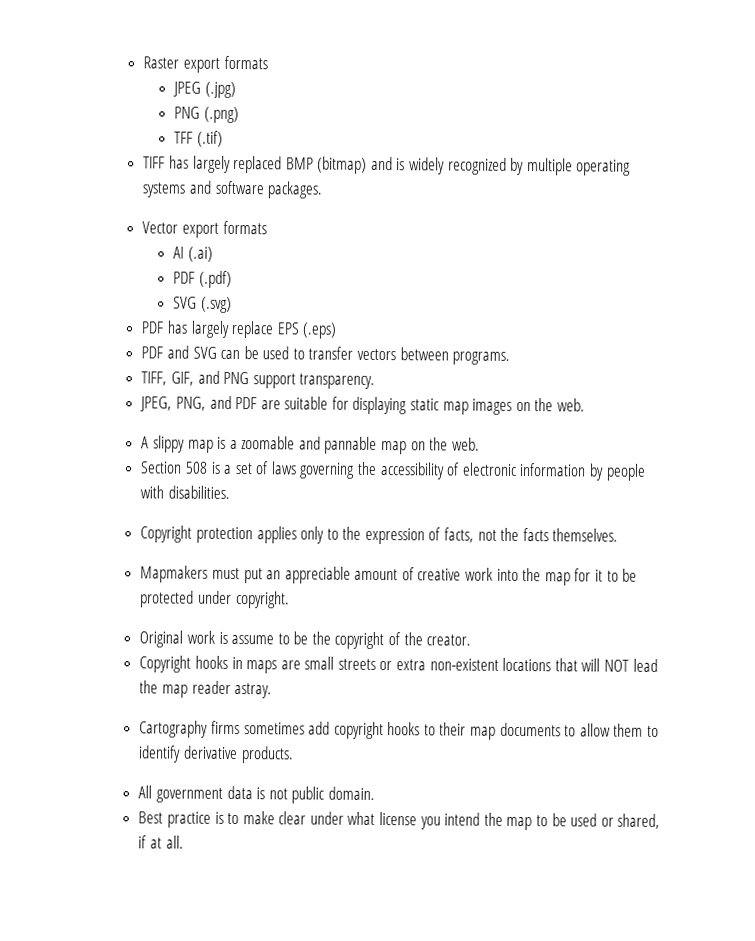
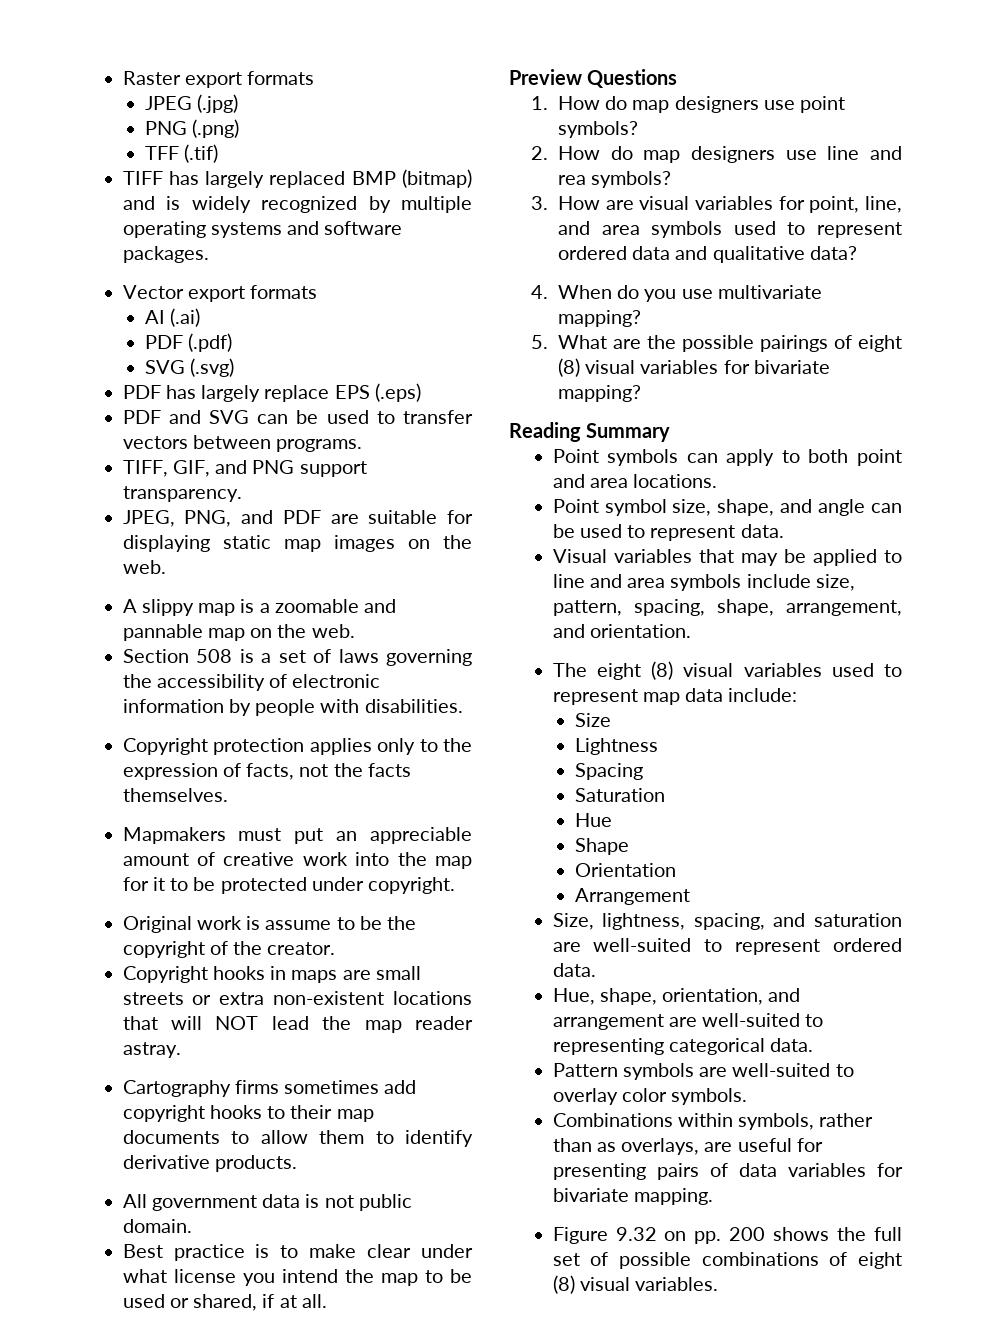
+ Preview Questions
+ 1. How do map designers use point symbols?
+ 2. How do map designers use line and rea symbols?
+ 3. How are visual variables for point, line, and area symbols used to represent ordered data and qualitative data?
+ 4. When do you use multivariate mapping?
+ 5. What are the possible pairings of eight (8) visual variables for bivariate mapping?
+ Reading Summary
+ Point symbols can apply to both point and area locations.
+ Point symbol size, shape, and angle can be used to represent data.
+ Visual variables that may be applied to line and area symbols include size, pattern, spacing, shape, arrangement, and orientation.
+ The eight (8) visual variables used to represent map data include:
+ Size
+ Lightness
+ Spacing
+ Saturation
+ Hue
+ Shape
+ Orientation
+ Arrangement
+ Size, lightness, spacing, and saturation are well-suited to represent ordered data.
+ Hue, shape, orientation, and arrangement are well-suited to representing categorical data.
+ Pattern symbols are well-suited to overlay color symbols.
+ Combinations within symbols, rather than as overlays, are useful for presenting pairs of data variables for bivariate mapping.
+ Figure 9.32 on pp. 200 shows the full set of possible combinations of eight (8) visual variables.

